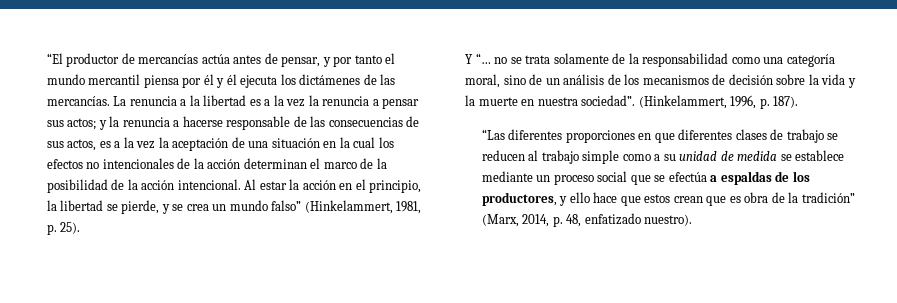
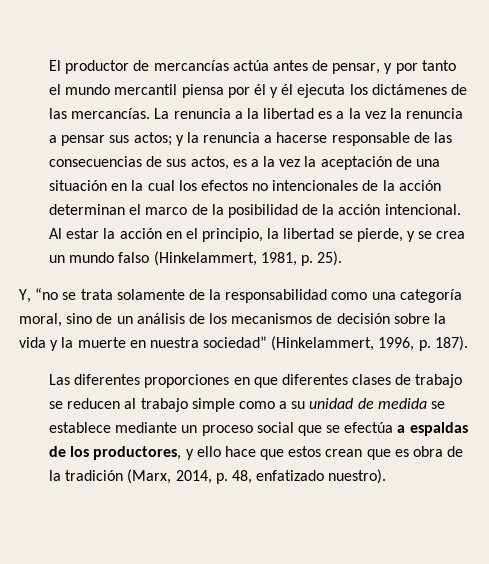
- “El productor de mercancías actúa antes de pensar, y por tanto el mundo mercantil piensa por él y él ejecuta los dictámenes de las mercancías.
+ El productor de mercancías actúa antes de pensar, y por tanto el mundo mercantil piensa por él y él ejecuta los dictámenes de las mercancías.
- Al estar la acción en el principio, la libertad se pierde, y se crea un mundo falso” (Hinkelammert, 1981, p. 25).
+ Al estar la acción en el principio, la libertad se pierde, y se crea un mundo falso (Hinkelammert, 1981, p. 25).
- Y “… no se trata solamente de la responsabilidad como una categoría moral, sino de un análisis de los mecanismos de decisión sobre la vida y la muerte en nuestra sociedad”. (Hinkelammert, 1996, p. 187).
+ Y, “no se trata solamente de la responsabilidad como una categoría moral, sino de un análisis de los mecanismos de decisión sobre la vida y la muerte en nuestra sociedad” (Hinkelammert, 1996, p. 187).
- “Las diferentes proporciones en que diferentes clases de trabajo se reducen al trabajo simple como a su unidad de medida se establece mediante un proceso social que se efectúa a espaldas de los productores, y ello hace que estos crean que es obra de la tradición” (Marx, 2014, p. 48, enfatizado nuestro).
+ Las diferentes proporciones en que diferentes clases de trabajo se reducen al trabajo simple como a su unidad de medida se establece mediante un proceso social que se efectúa a espaldas de los productores, y ello hace que estos crean que es obra de la tradición (Marx, 2014, p. 48, enfatizado nuestro).

